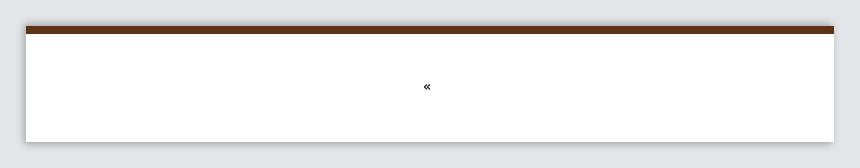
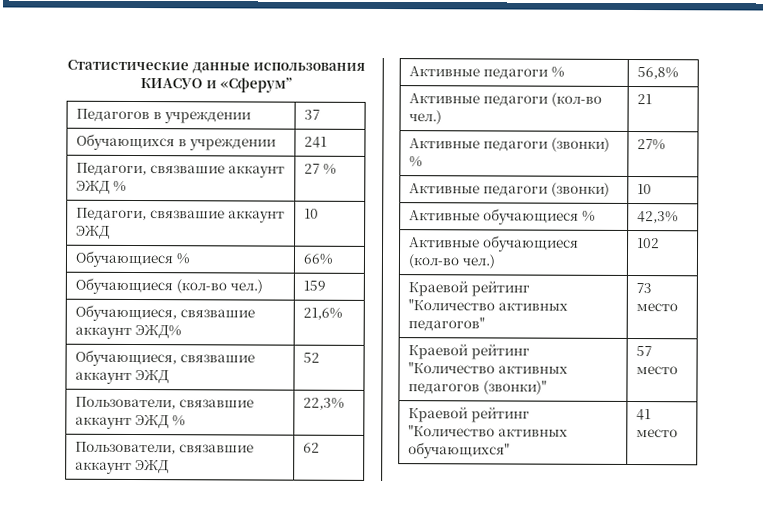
- «
+ Статистические данные использования КИАСУО и «Сферум”
+ Педагогов в учреждении | 37
+ Обучающихся в учреждении | 241
+ Педагоги, связвашие аккаунт ЭЖД % | 27 %
+ Педагоги, связвашие аккаунт ЭЖД | 10
+ Обучающиеся % | 66%
+ Обучающиеся (кол-во чел.) | 159
+ Обучающиеся, связвашие аккаунт ЭЖД% | 21,6%
+ Обучающиеся, связвашие аккаунт ЭЖД | 52
+ Пользователи, связавшие аккаунт ЭЖД % | 22,3%
+ Пользователи, связавшие аккаунт ЭЖД | 62
+ Активные педагоги % | 56,8%
+ Активные педагоги (кол-во чел.) | 21
+ Активные педагоги (звонки) % | 27%
+ Активные педагоги (звонки) | 10
+ Активные обучающиеся % | 42,3%
+ Активные обучающиеся (кол-во чел.) | 102
+ Краевой рейтинг "Количество активных педагогов" | 73 место
+ Краевой рейтинг "Количество активных педагогов (звонки)" | 57 место
+ Краевой рейтинг "Количество активных обучающихся" | 41 место

